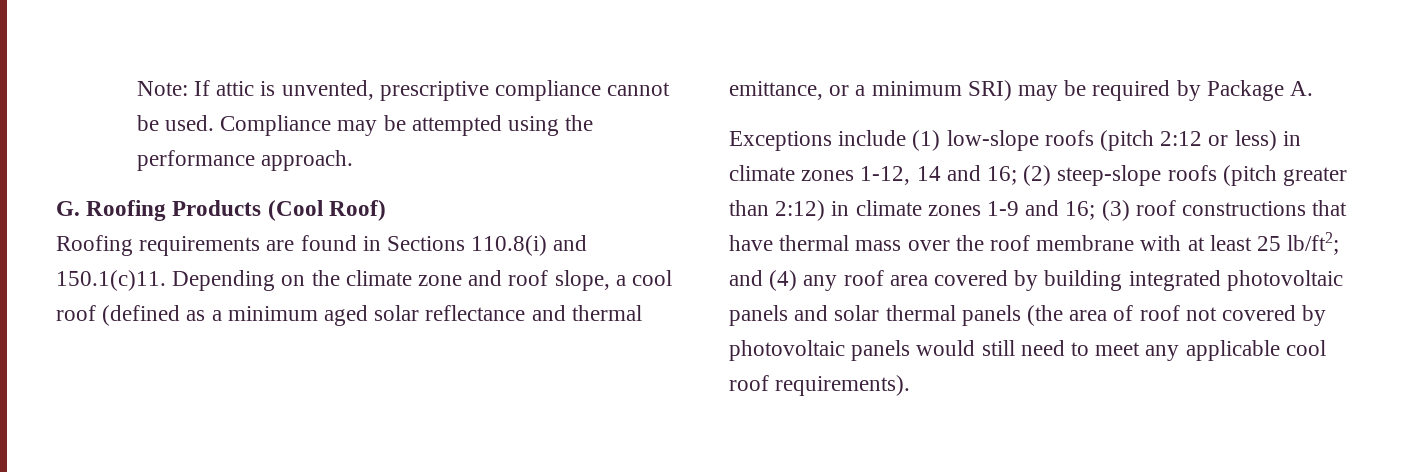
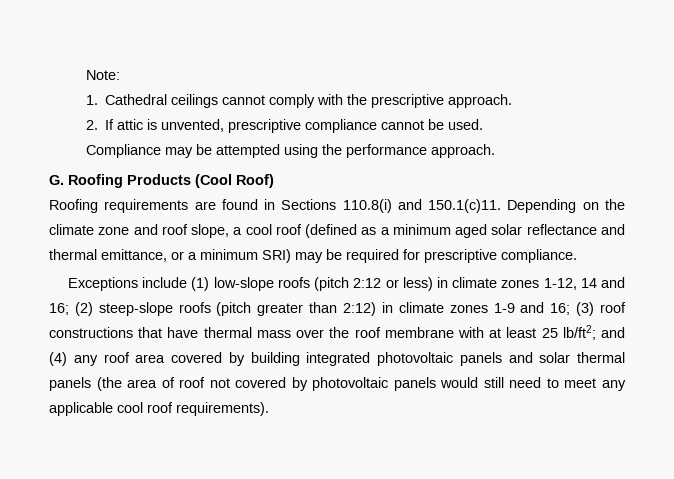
- Note: If attic is unvented, prescriptive compliance cannot be used. Compliance may be attempted using the performance approach.
+ Note:
+ 1. Cathedral ceilings cannot comply with the prescriptive approach.
+ 2. If attic is unvented, prescriptive compliance cannot be used.
+ Compliance may be attempted using the performance approach.
- Roofing requirements are found in Sections 110.8(i) and 150.1(c)11. Depending on the climate zone and roof slope, a cool roof (defined as a minimum aged solar reflectance and thermal emittance, or a minimum SRI) may be required by Package A.
+ Roofing requirements are found in Sections 110.8(i) and 150.1(c)11. Depending on the climate zone and roof slope, a cool roof (defined as a minimum aged solar reflectance and thermal emittance, or a minimum SRI) may be required for prescriptive compliance.

